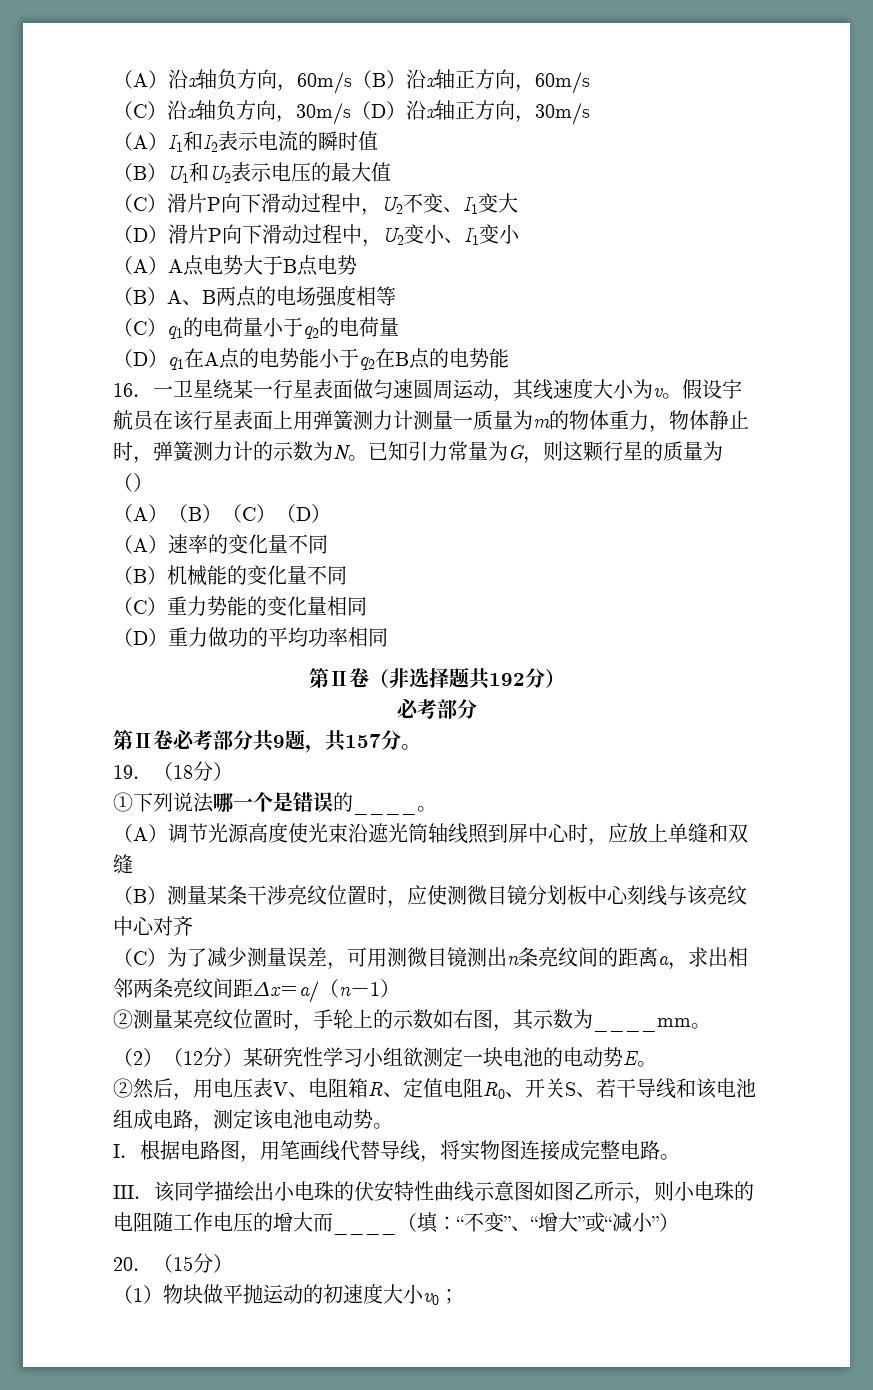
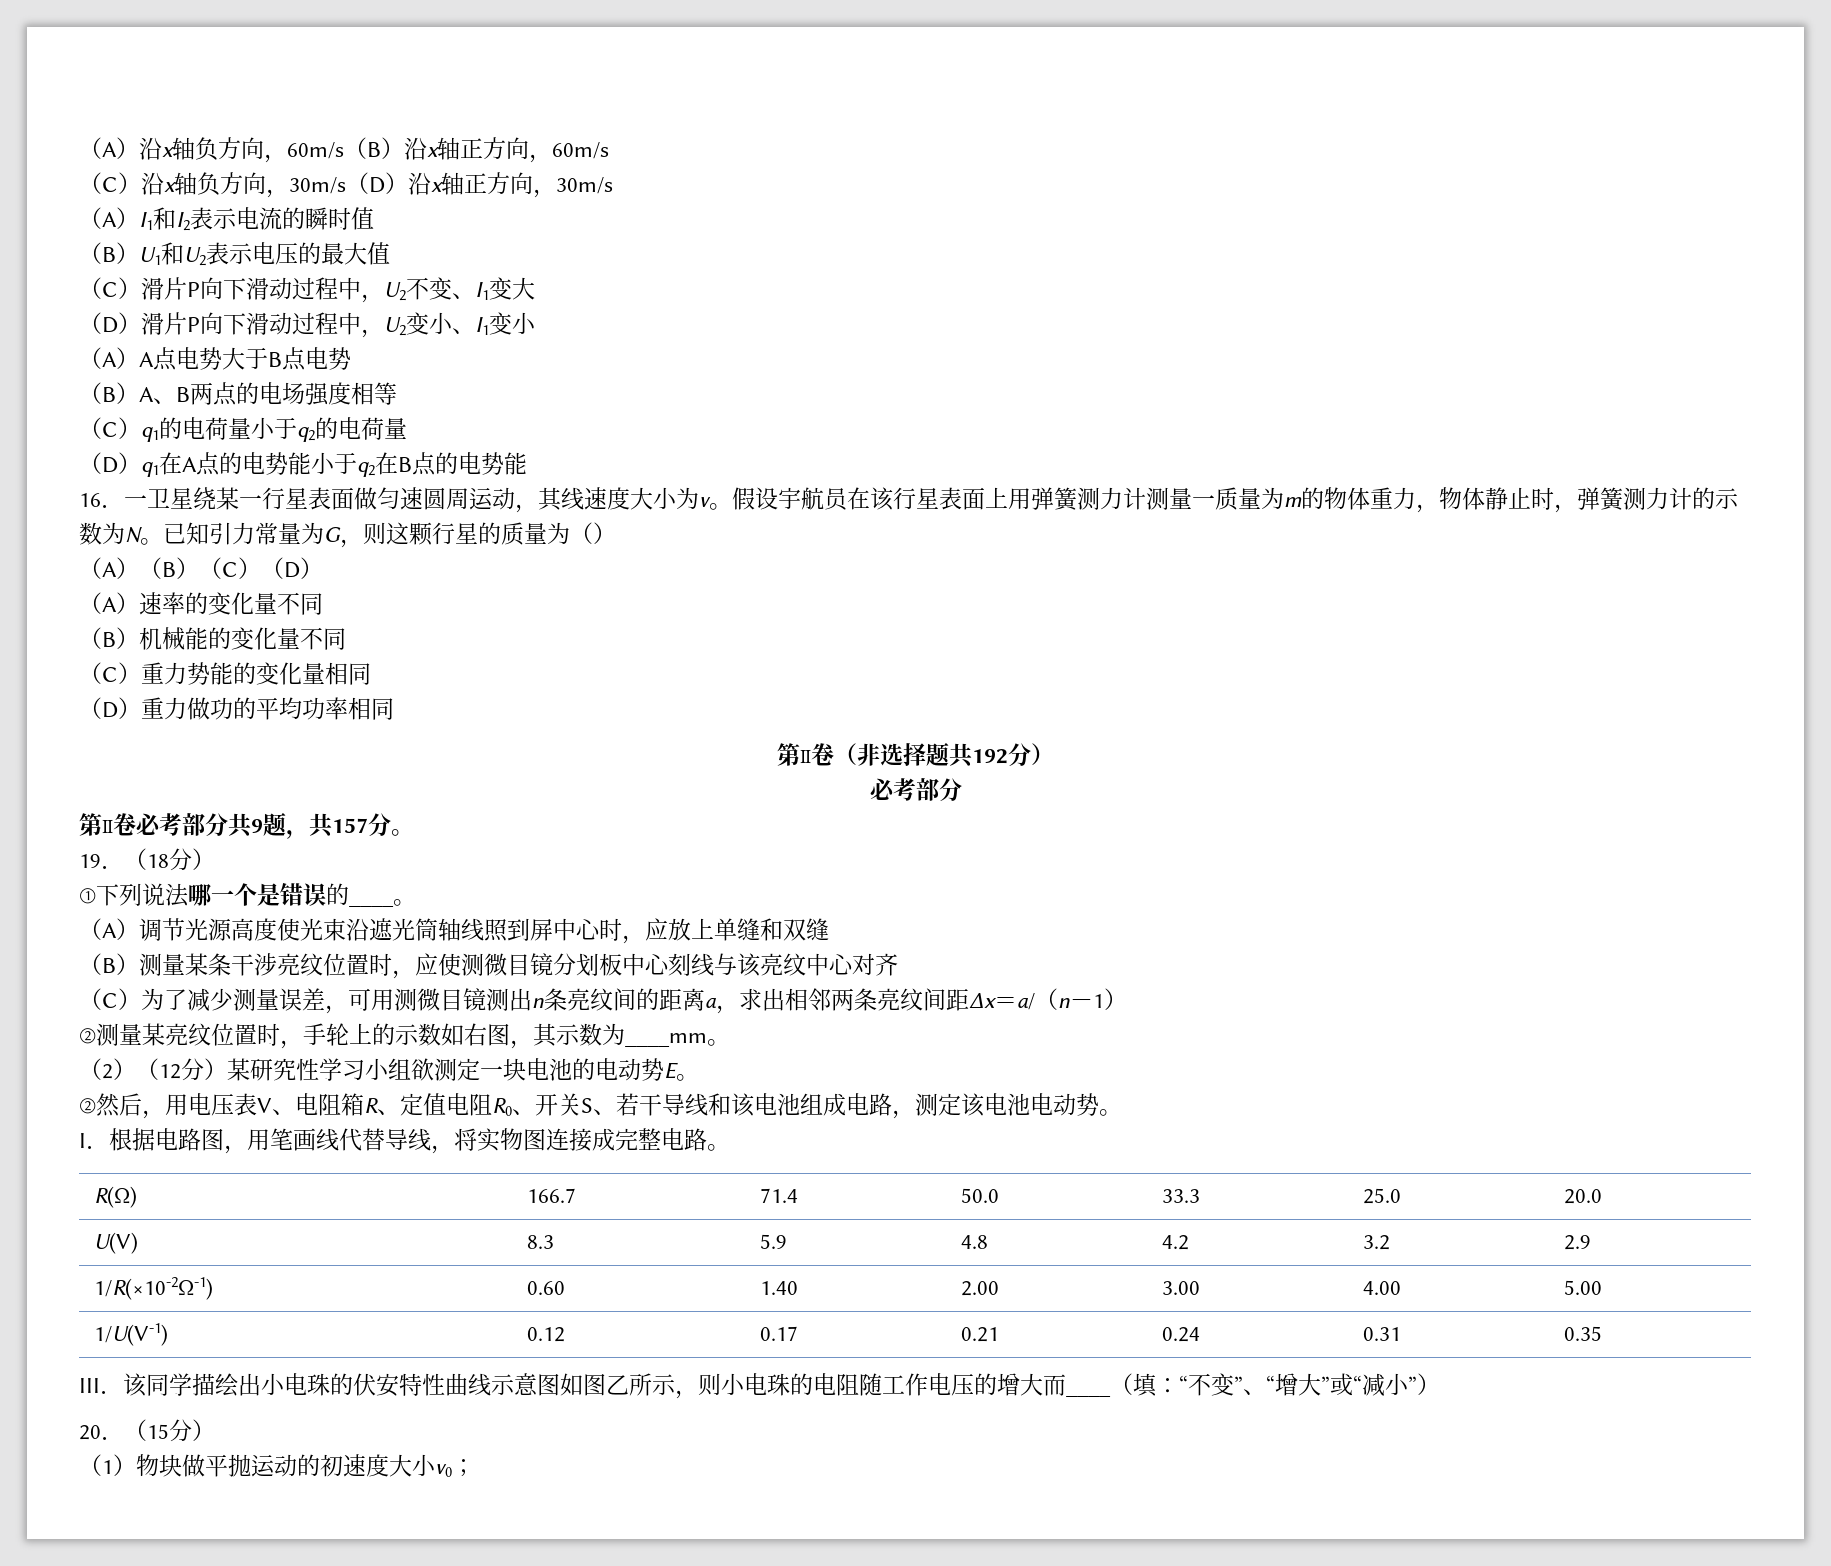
+ R(Ω) | 166.7 | 71.4 | 50.0 | 33.3 | 25.0 | 20.0
+ U(V) | 8.3 | 5.9 | 4.8 | 4.2 | 3.2 | 2.9
+ 1/R(×10-2Ω-1) | 0.60 | 1.40 | 2.00 | 3.00 | 4.00 | 5.00
+ 1/U(V-1) | 0.12 | 0.17 | 0.21 | 0.24 | 0.31 | 0.35

